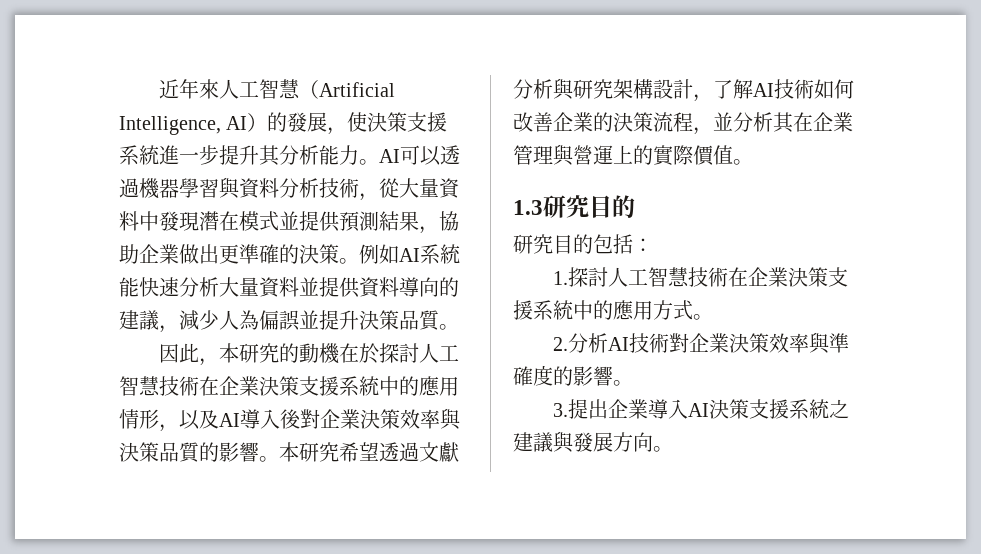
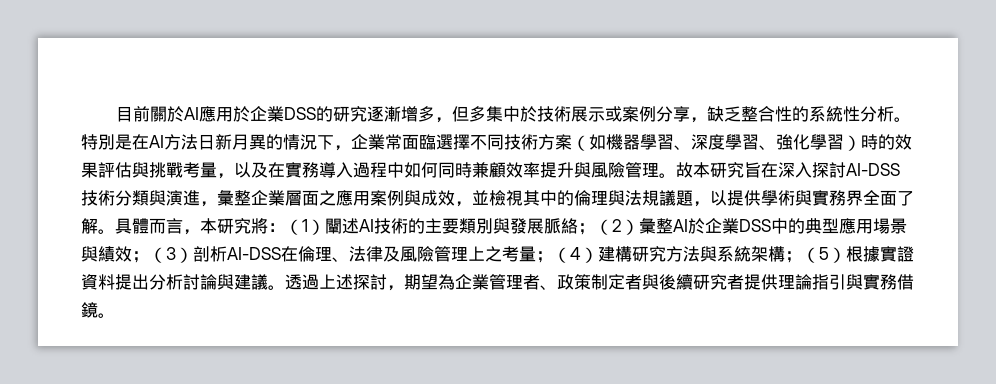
- 近年來人工智慧（Artificial Intelligence, AI）的發展，使決策支援系統進一步提升其分析能力。AI可以透過機器學習與資料分析技術，從大量資料中發現潛在模式並提供預測結果，協助企業做出更準確的決策。例如AI系統能快速分析大量資料並提供資料導向的建議，減少人為偏誤並提升決策品質。
- 因此，本研究的動機在於探討人工智慧技術在企業決策支援系統中的應用情形，以及AI導入後對企業決策效率與決策品質的影響。本研究希望透過文獻分析與研究架構設計，了解AI技術如何改善企業的決策流程，並分析其在企業管理與營運上的實際價值。
- 1.3研究目的
- 研究目的包括：
- 1.探討人工智慧技術在企業決策支援系統中的應用方式。
- 2.分析AI技術對企業決策效率與準確度的影響。
- 3.提出企業導入AI決策支援系統之建議與發展方向。
+ 目前關於AI應用於企業DSS的研究逐漸增多，但多集中於技術展示或案例分享，缺乏整合性的系統性分析。特別是在AI方法日新月異的情況下，企業常面臨選擇不同技術方案（如機器學習、深度學習、強化學習）時的效果評估與挑戰考量，以及在實務導入過程中如何同時兼顧效率提升與風險管理。故本研究旨在深入探討AI-DSS技術分類與演進，彙整企業層面之應用案例與成效，並檢視其中的倫理與法規議題，以提供學術與實務界全面了解。具體而言，本研究將：（1）闡述AI技術的主要類別與發展脈絡；（2）彙整AI於企業DSS中的典型應用場景與績效；（3）剖析AI-DSS在倫理、法律及風險管理上之考量；（4）建構研究方法與系統架構；（5）根據實證資料提出分析討論與建議。透過上述探討，期望為企業管理者、政策制定者與後續研究者提供理論指引與實務借鏡。

